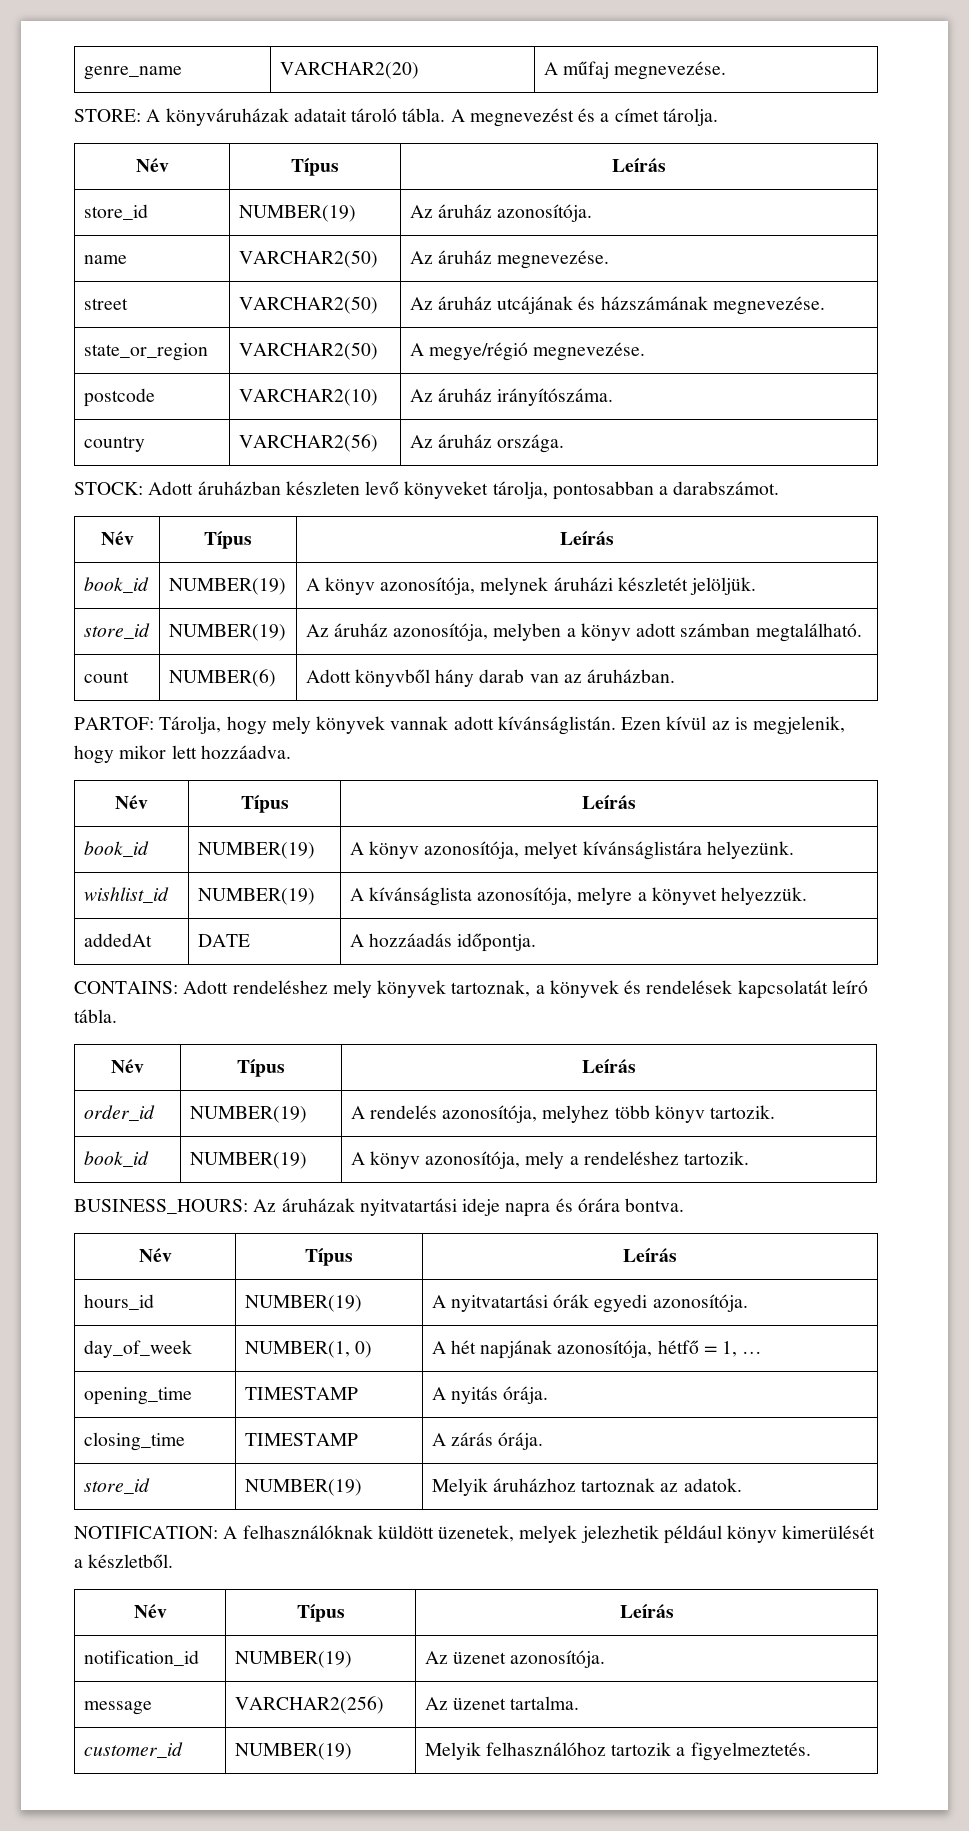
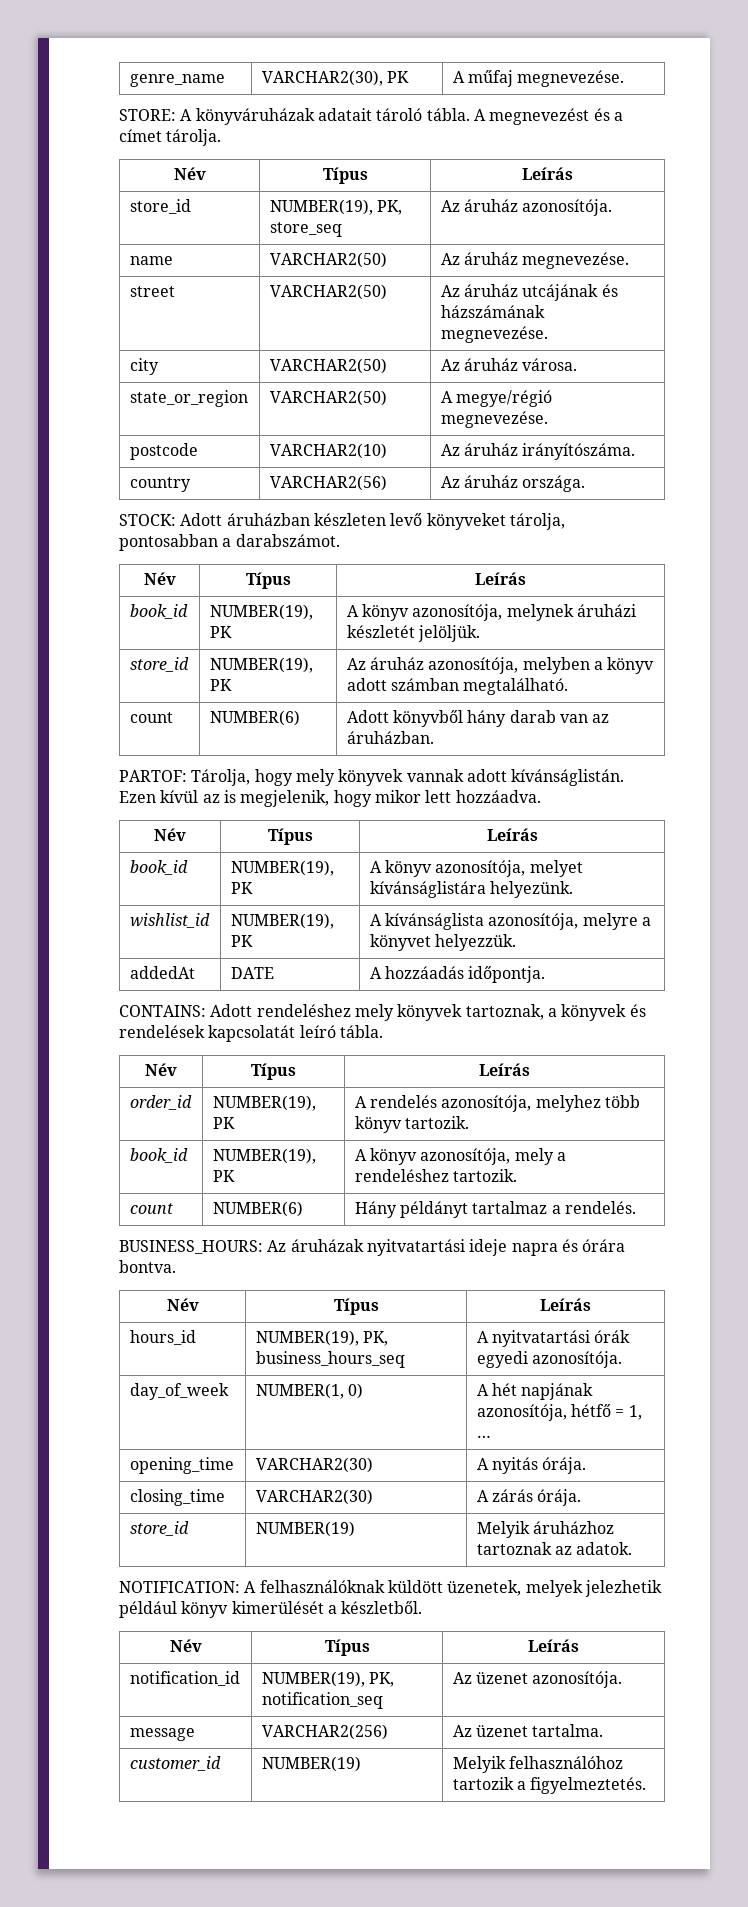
- genre_name | VARCHAR2(20) | A műfaj megnevezése.
+ genre_name | VARCHAR2(30), PK | A műfaj megnevezése.
- store_id | NUMBER(19) | Az áruház azonosítója.
+ store_id | NUMBER(19), PK, store_seq | Az áruház azonosítója.
+ city | VARCHAR2(50) | Az áruház városa.
- book_id | NUMBER(19) | A könyv azonosítója, melynek áruházi készletét jelöljük.
+ book_id | NUMBER(19), PK | A könyv azonosítója, melynek áruházi készletét jelöljük.
- store_id | NUMBER(19) | Az áruház azonosítója, melyben a könyv adott számban megtalálható.
+ store_id | NUMBER(19), PK | Az áruház azonosítója, melyben a könyv adott számban megtalálható.
- book_id | NUMBER(19) | A könyv azonosítója, melyet kívánságlistára helyezünk.
+ book_id | NUMBER(19), PK | A könyv azonosítója, melyet kívánságlistára helyezünk.
- wishlist_id | NUMBER(19) | A kívánságlista azonosítója, melyre a könyvet helyezzük.
+ wishlist_id | NUMBER(19), PK | A kívánságlista azonosítója, melyre a könyvet helyezzük.
- order_id | NUMBER(19) | A rendelés azonosítója, melyhez több könyv tartozik.
+ order_id | NUMBER(19), PK | A rendelés azonosítója, melyhez több könyv tartozik.
- book_id | NUMBER(19) | A könyv azonosítója, mely a rendeléshez tartozik.
+ book_id | NUMBER(19), PK | A könyv azonosítója, mely a rendeléshez tartozik.
+ count | NUMBER(6) | Hány példányt tartalmaz a rendelés.
- hours_id | NUMBER(19) | A nyitvatartási órák egyedi azonosítója.
+ hours_id | NUMBER(19), PK, business_hours_seq | A nyitvatartási órák egyedi azonosítója.
- opening_time | TIMESTAMP | A nyitás órája.
+ opening_time | VARCHAR2(30) | A nyitás órája.
- closing_time | TIMESTAMP | A zárás órája.
+ closing_time | VARCHAR2(30) | A zárás órája.
- notification_id | NUMBER(19) | Az üzenet azonosítója.
+ notification_id | NUMBER(19), PK, notification_seq | Az üzenet azonosítója.

